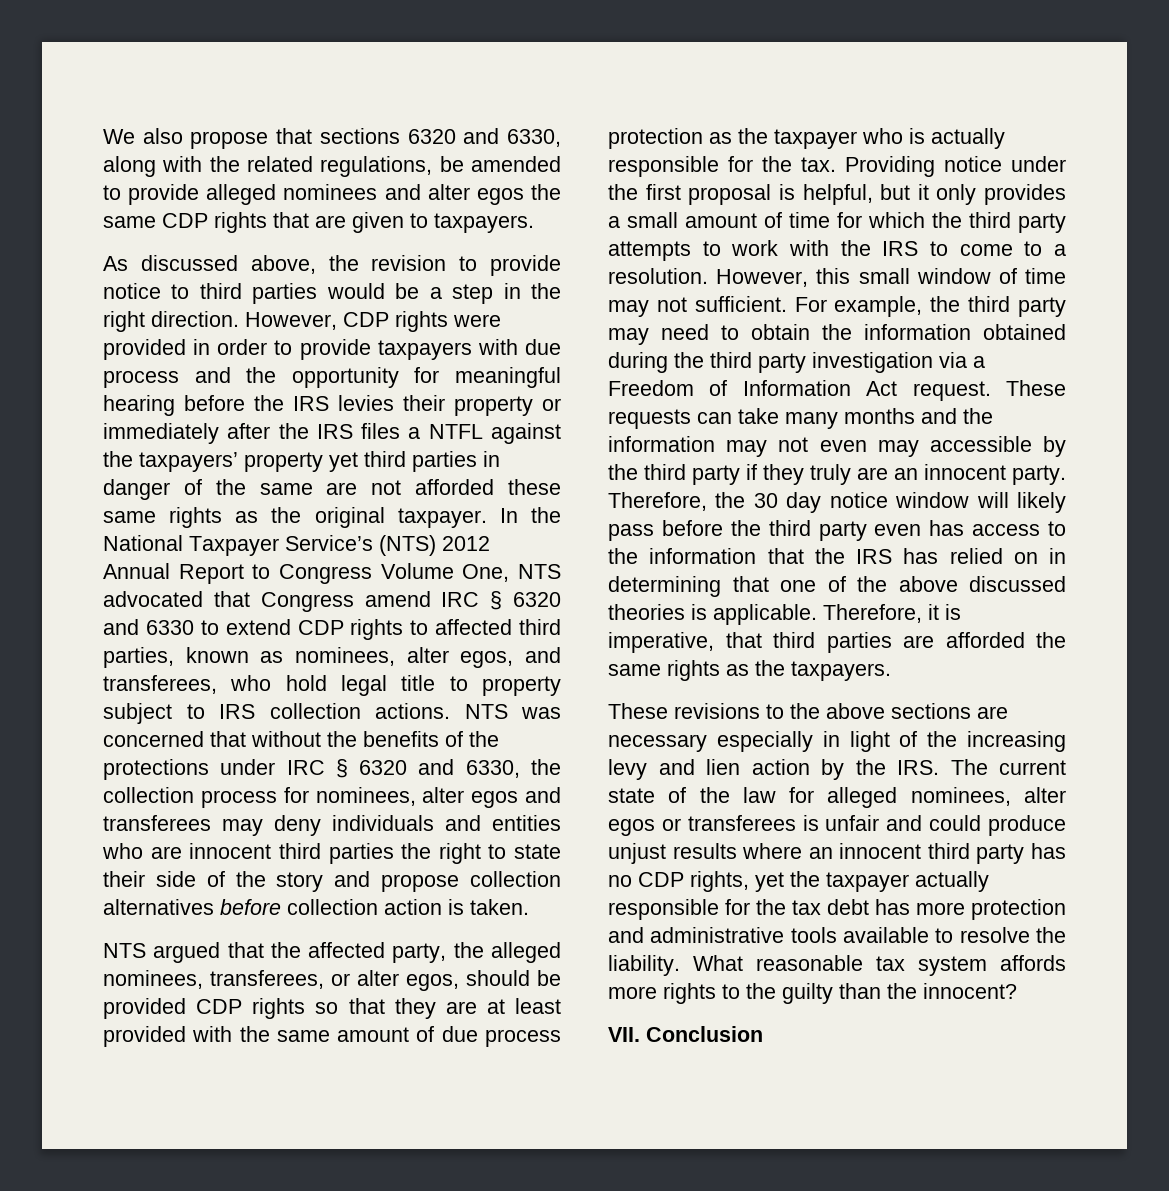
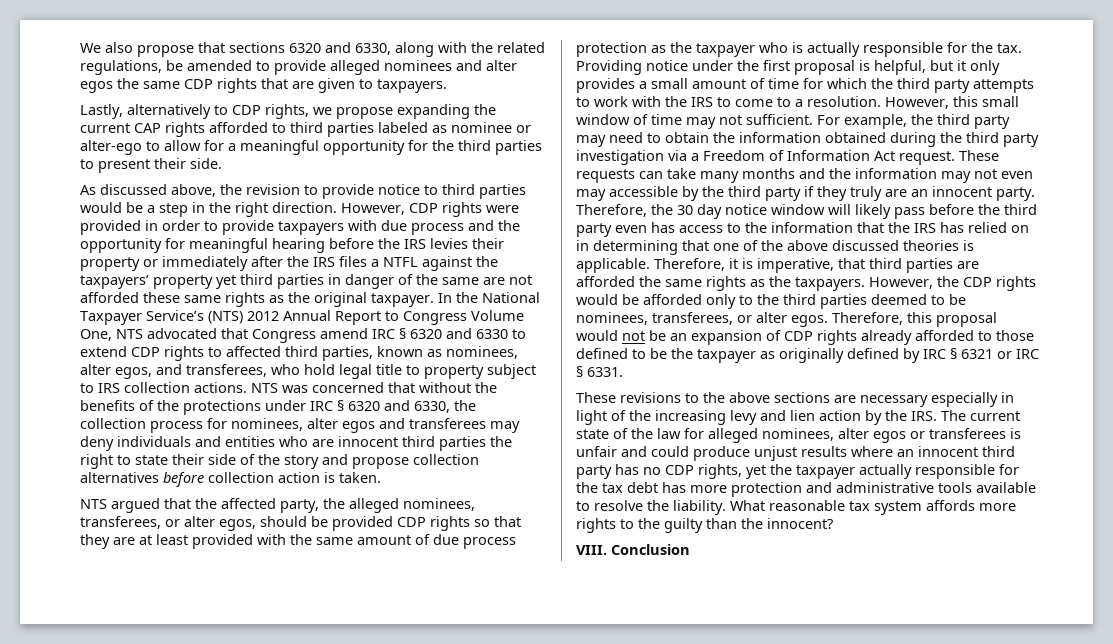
+ Lastly, alternatively to CDP rights, we propose expanding the current CAP rights afforded to third parties labeled as nominee or alter-ego to allow for a meaningful opportunity for the third parties to present their side.
+ However, the CDP rights would be afforded only to the third parties deemed to be nominees, transferees, or alter egos. Therefore, this proposal would not be an expansion of CDP rights already afforded to those defined to be the taxpayer as originally defined by IRC § 6321 or IRC § 6331.
- VII. Conclusion
+ VIII. Conclusion

